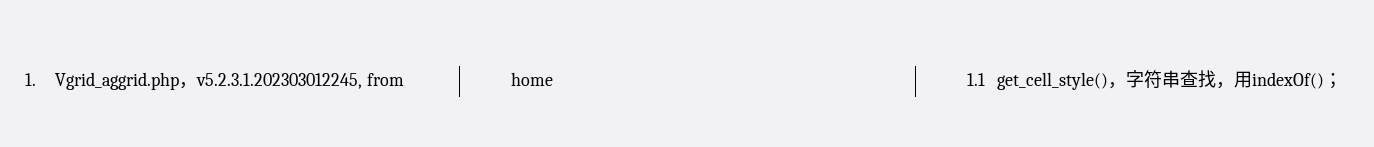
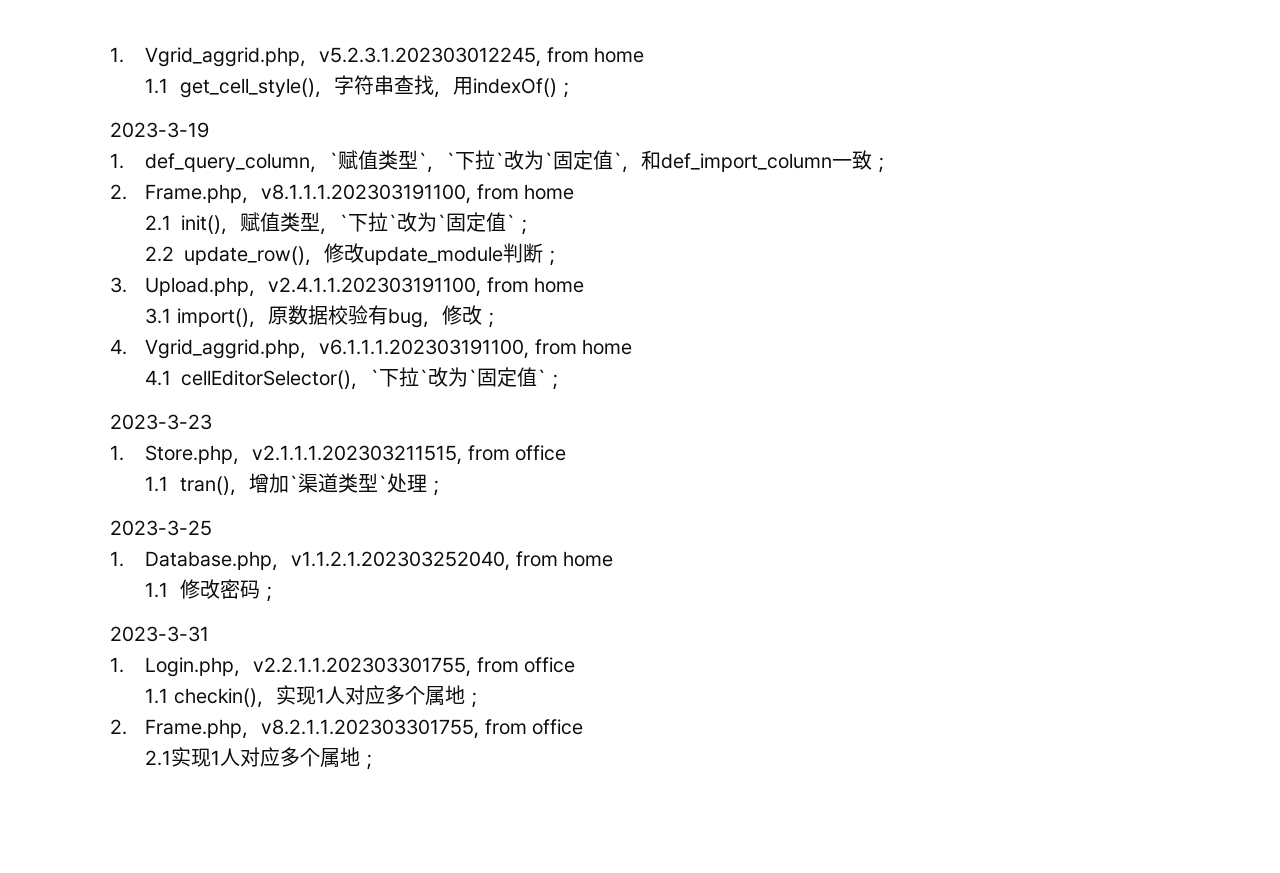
+ 2023-3-19
+ 1. def_query_column，`赋值类型`，`下拉`改为`固定值`，和def_import_column一致；
+ 2. Frame.php，v8.1.1.1.202303191100, from home
+ 2.1 init()，赋值类型，`下拉`改为`固定值`；
+ 2.2 update_row()，修改update_module判断；
+ 3. Upload.php，v2.4.1.1.202303191100, from home
+ 3.1 import()，原数据校验有bug，修改；
+ 4. Vgrid_aggrid.php，v6.1.1.1.202303191100, from home
+ 4.1 cellEditorSelector()，`下拉`改为`固定值`；
+ 2023-3-23
+ 1. Store.php，v2.1.1.1.202303211515, from office
+ 1.1 tran()，增加`渠道类型`处理；
+ 2023-3-25
+ 1. Database.php，v1.1.2.1.202303252040, from home
+ 1.1修改密码；
+ 2023-3-31
+ 1. Login.php，v2.2.1.1.202303301755, from office
+ 1.1 checkin()，实现1人对应多个属地；
+ 2. Frame.php，v8.2.1.1.202303301755, from office
+ 2.1实现1人对应多个属地；

